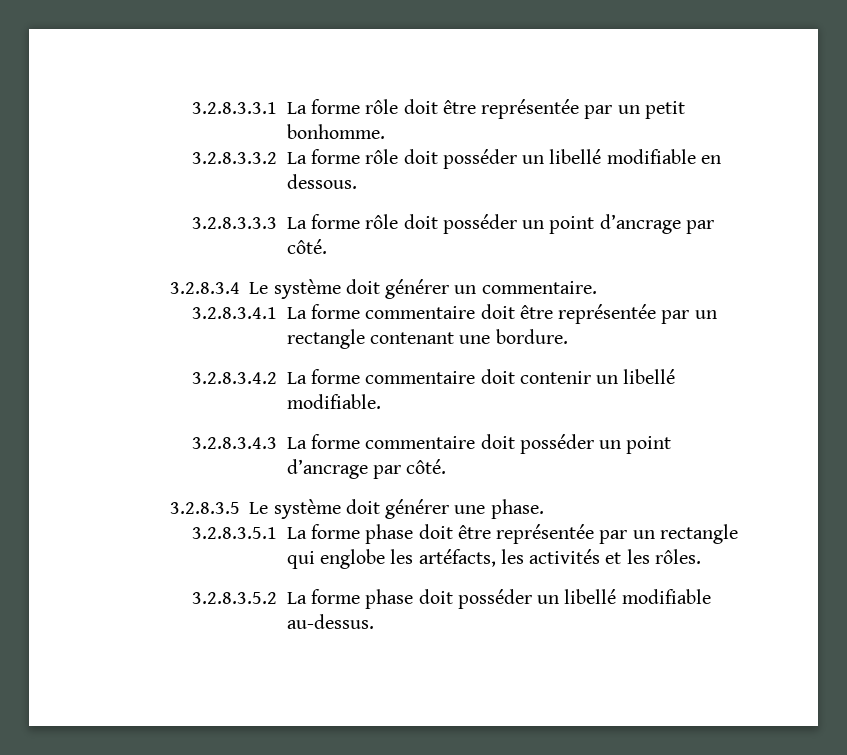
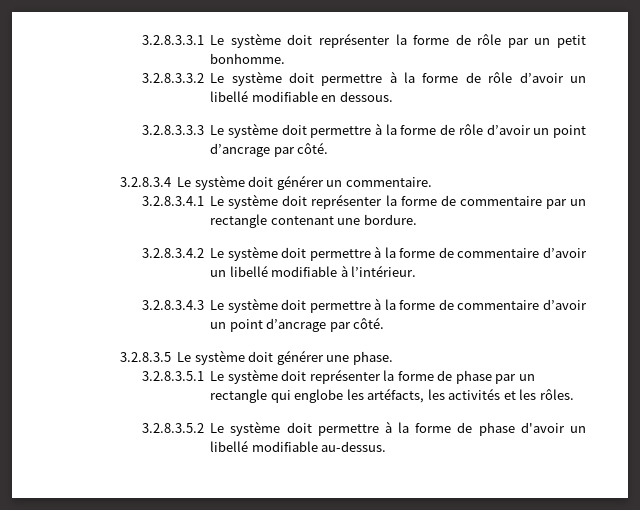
- 3.2.8.3.3.1 La forme rôle doit être représentée par un petit bonhomme.
+ 3.2.8.3.3.1 Le système doit représenter la forme de rôle par un petit bonhomme.
- 3.2.8.3.3.2 La forme rôle doit posséder un libellé modifiable en dessous.
+ 3.2.8.3.3.2 Le système doit permettre à la forme de rôle d’avoir un libellé modifiable en dessous.
- 3.2.8.3.3.3 La forme rôle doit posséder un point d’ancrage par côté.
+ 3.2.8.3.3.3 Le système doit permettre à la forme de rôle d’avoir un point d’ancrage par côté.
- 3.2.8.3.4.1 La forme commentaire doit être représentée par un rectangle contenant une bordure.
+ 3.2.8.3.4.1 Le système doit représenter la forme de commentaire par un rectangle contenant une bordure.
- 3.2.8.3.4.2 La forme commentaire doit contenir un libellé modifiable.
- 3.2.8.3.4.3 La forme commentaire doit posséder un point d’ancrage par côté.
+ 3.2.8.3.4.2 Le système doit permettre à la forme de commentaire d’avoir un libellé modifiable à l’intérieur.
+ 3.2.8.3.4.3 Le système doit permettre à la forme de commentaire d’avoir un point d’ancrage par côté.
- 3.2.8.3.5.1 La forme phase doit être représentée par un rectangle qui englobe les artéfacts, les activités et les rôles.
+ 3.2.8.3.5.1 Le système doit représenter la forme de phase par un rectangle qui englobe les artéfacts, les activités et les rôles.
- 3.2.8.3.5.2 La forme phase doit posséder un libellé modifiable au-dessus.
+ 3.2.8.3.5.2 Le système doit permettre à la forme de phase d'avoir un libellé modifiable au-dessus.

